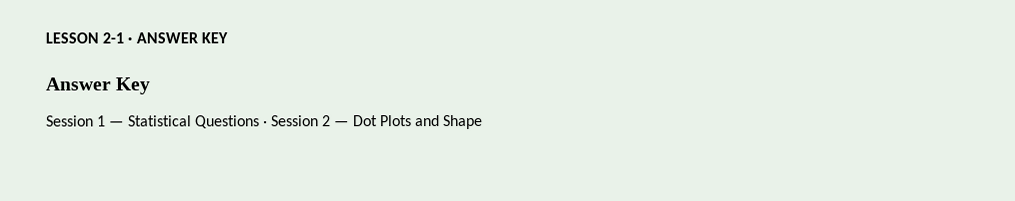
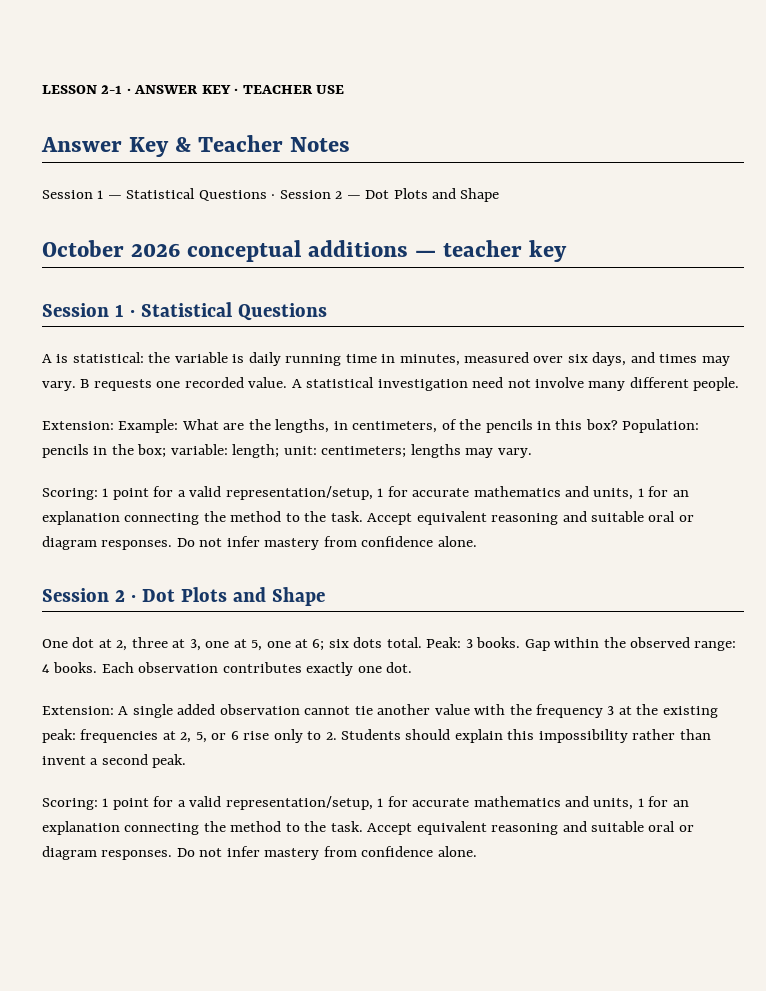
- LESSON 2-1 · ANSWER KEY
+ LESSON 2-1 · ANSWER KEY · TEACHER USE
- Answer Key
+ Answer Key & Teacher Notes
+ October 2026 conceptual additions — teacher key
+ Session 1 · Statistical Questions
+ A is statistical: the variable is daily running time in minutes, measured over six days, and times may vary. B requests one recorded value. A statistical investigation need not involve many different people.
+ Extension: Example: What are the lengths, in centimeters, of the pencils in this box? Population: pencils in the box; variable: length; unit: centimeters; lengths may vary.
+ Scoring: 1 point for a valid representation/setup, 1 for accurate mathematics and units, 1 for an explanation connecting the method to the task. Accept equivalent reasoning and suitable oral or diagram responses. Do not infer mastery from confidence alone.
+ Session 2 · Dot Plots and Shape
+ One dot at 2, three at 3, one at 5, one at 6; six dots total. Peak: 3 books. Gap within the observed range: 4 books. Each observation contributes exactly one dot.
+ Extension: A single added observation cannot tie another value with the frequency 3 at the existing peak: frequencies at 2, 5, or 6 rise only to 2. Students should explain this impossibility rather than invent a second peak.
+ Scoring: 1 point for a valid representation/setup, 1 for accurate mathematics and units, 1 for an explanation connecting the method to the task. Accept equivalent reasoning and suitable oral or diagram responses. Do not infer mastery from confidence alone.

